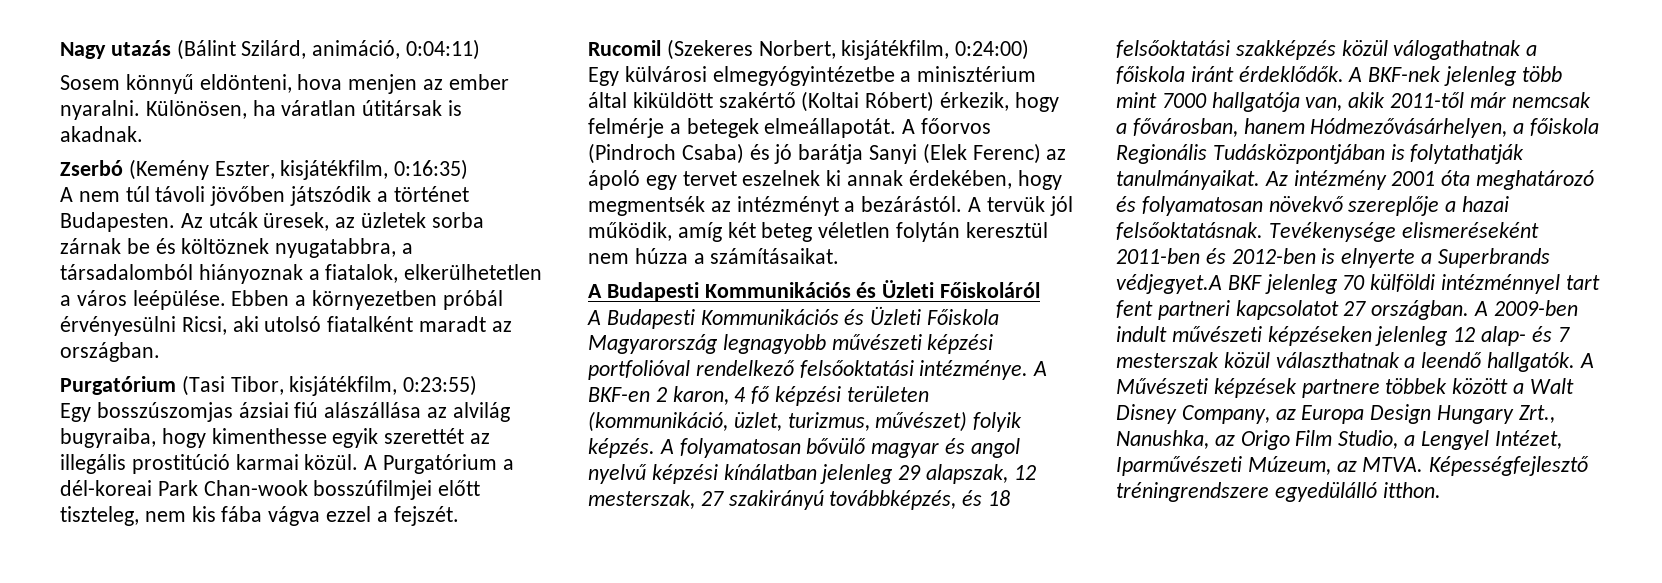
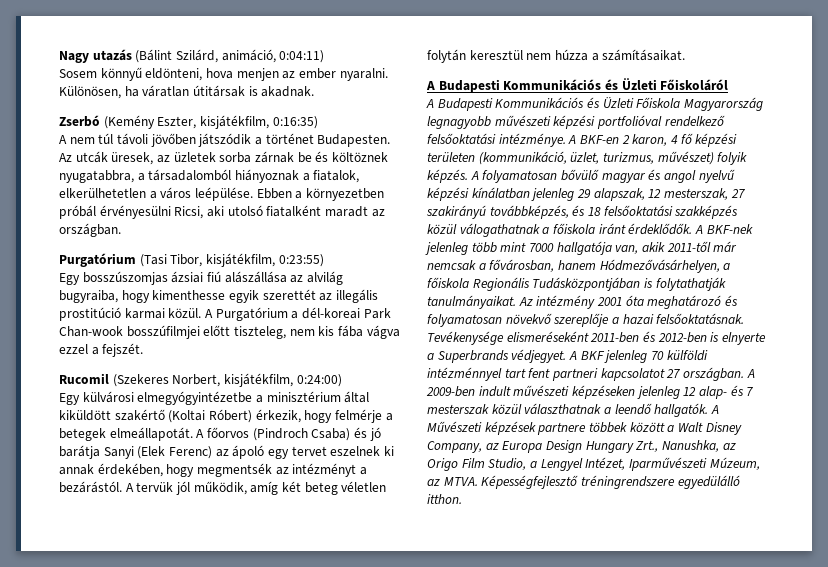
- Tevékenysége elismeréseként 2011-ben és 2012-ben is elnyerte a Superbrands védjegyet.A BKF jelenleg 70 külföldi intézménnyel tart fent partneri kapcsolatot 27 országban.
+ Tevékenysége elismeréseként 2011-ben és 2012-ben is elnyerte a Superbrands védjegyet. A BKF jelenleg 70 külföldi intézménnyel tart fent partneri kapcsolatot 27 országban.

